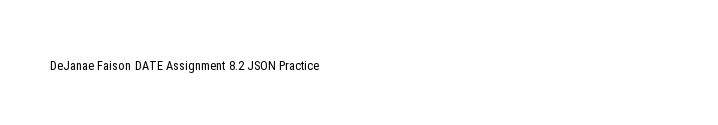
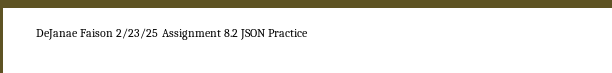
- DeJanae Faison DATE Assignment 8.2 JSON Practice
+ DeJanae Faison 2/23/25 Assignment 8.2 JSON Practice

